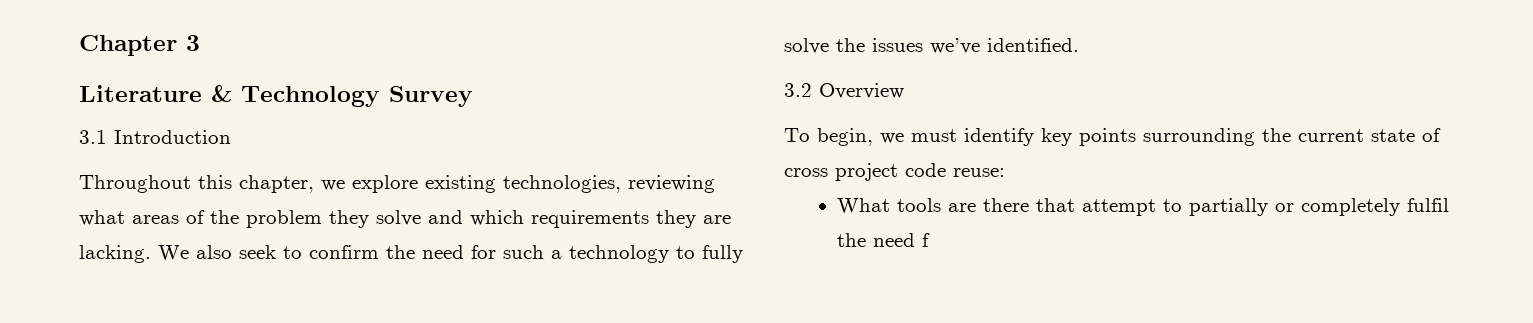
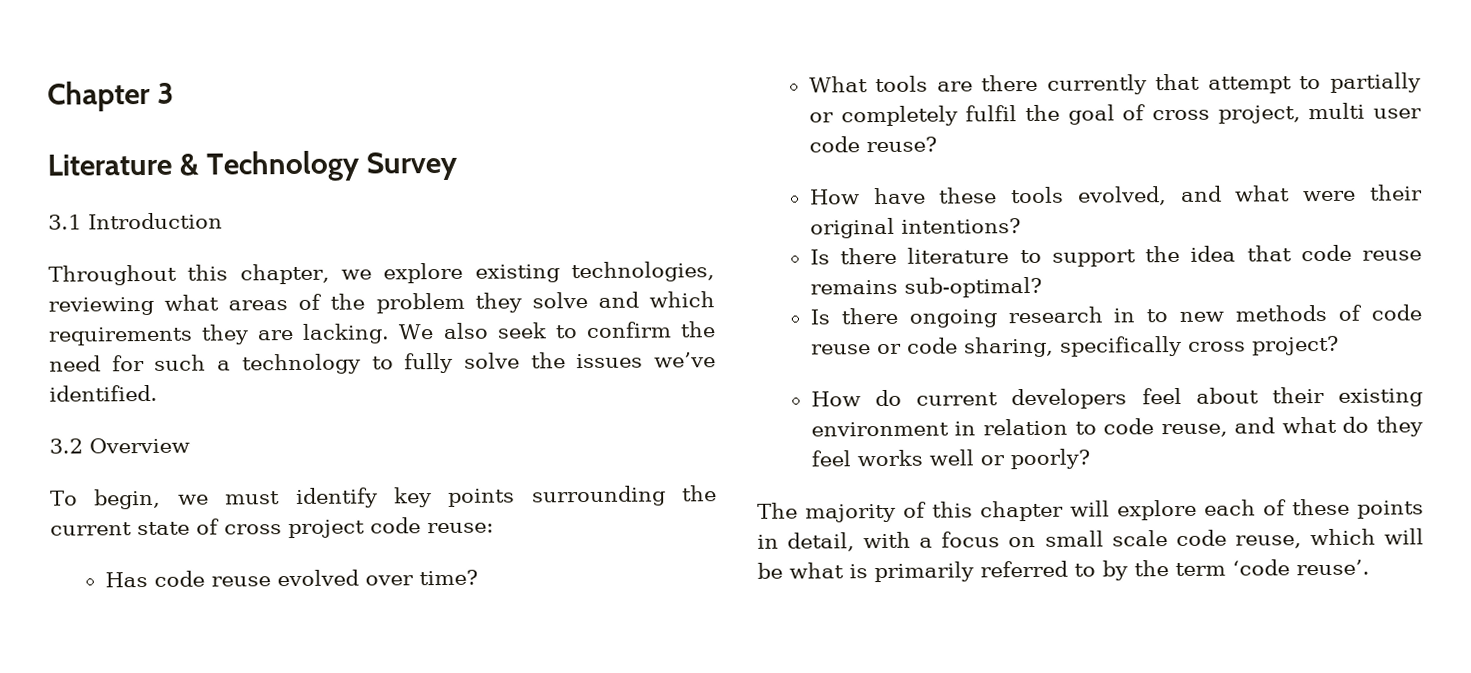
+ Has code reuse evolved over time?
- What tools are there that attempt to partially or completely fulfil the need f
+ What tools are there currently that attempt to partially or completely fulfil the goal of cross project, multi user code reuse?
+ How have these tools evolved, and what were their original intentions?
+ Is there literature to support the idea that code reuse remains sub-optimal?
+ Is there ongoing research in to new methods of code reuse or code sharing, specifically cross project?
+ How do current developers feel about their existing environment in relation to code reuse, and what do they feel works well or poorly?
+ The majority of this chapter will explore each of these points in detail, with a focus on small scale code reuse, which will be what is primarily referred to by the term ‘code reuse’.

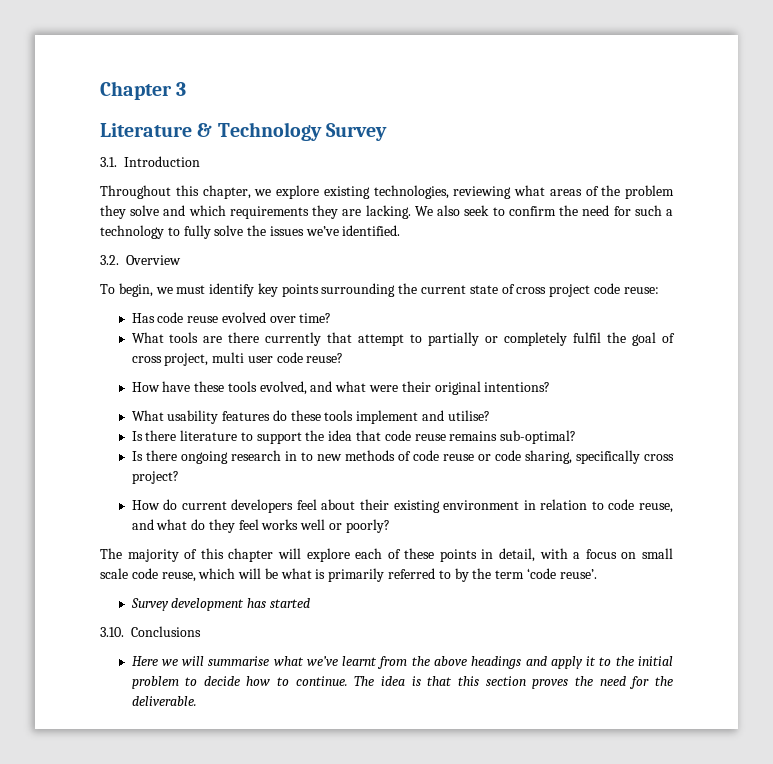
- 3.1 Introduction
+ 3.1. Introduction
- 3.2 Overview
+ 3.2. Overview
+ What usability features do these tools implement and utilise?
+ Survey development has started
+ 3.10. Conclusions
+ Here we will summarise what we’ve learnt from the above headings and apply it to the initial problem to decide how to continue. The idea is that this section proves the need for the deliverable.

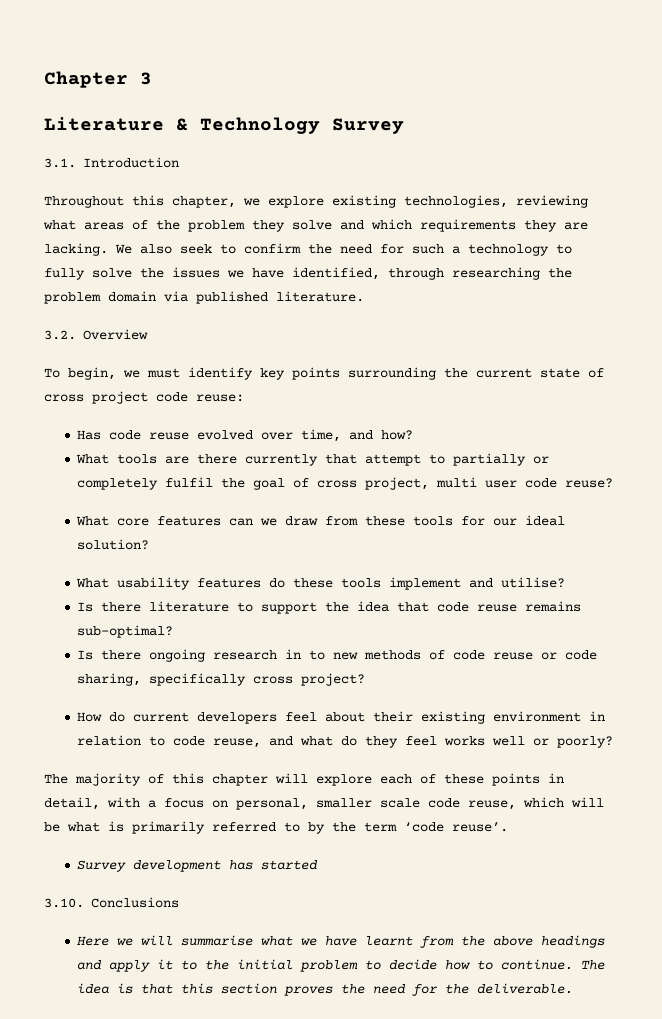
- We also seek to confirm the need for such a technology to fully solve the issues we’ve identified.
+ We also seek to confirm the need for such a technology to fully solve the issues we have identified, through researching the problem domain via published literature.
- Has code reuse evolved over time?
+ Has code reuse evolved over time, and how?
- How have these tools evolved, and what were their original intentions?
+ What core features can we draw from these tools for our ideal solution?
- The majority of this chapter will explore each of these points in detail, with a focus on small scale code reuse, which will be what is primarily referred to by the term ‘code reuse’.
+ The majority of this chapter will explore each of these points in detail, with a focus on personal, smaller scale code reuse, which will be what is primarily referred to by the term ‘code reuse’.
- Here we will summarise what we’ve learnt from the above headings and apply it to the initial problem to decide how to continue.
+ Here we will summarise what we have learnt from the above headings and apply it to the initial problem to decide how to continue.

